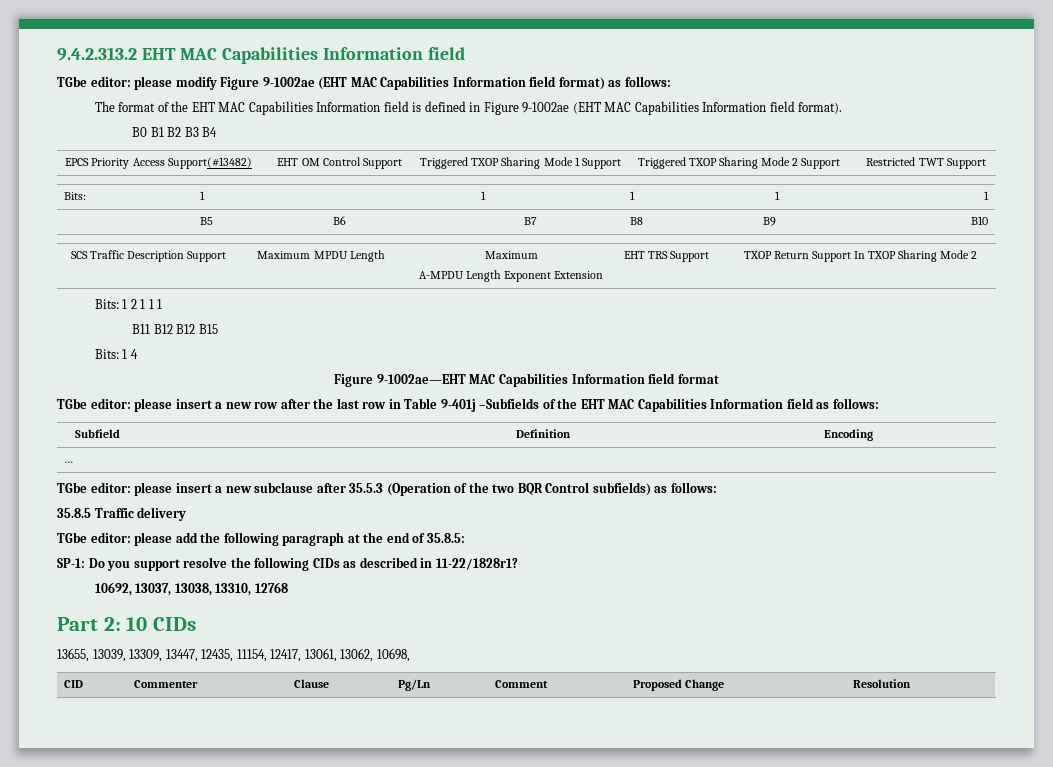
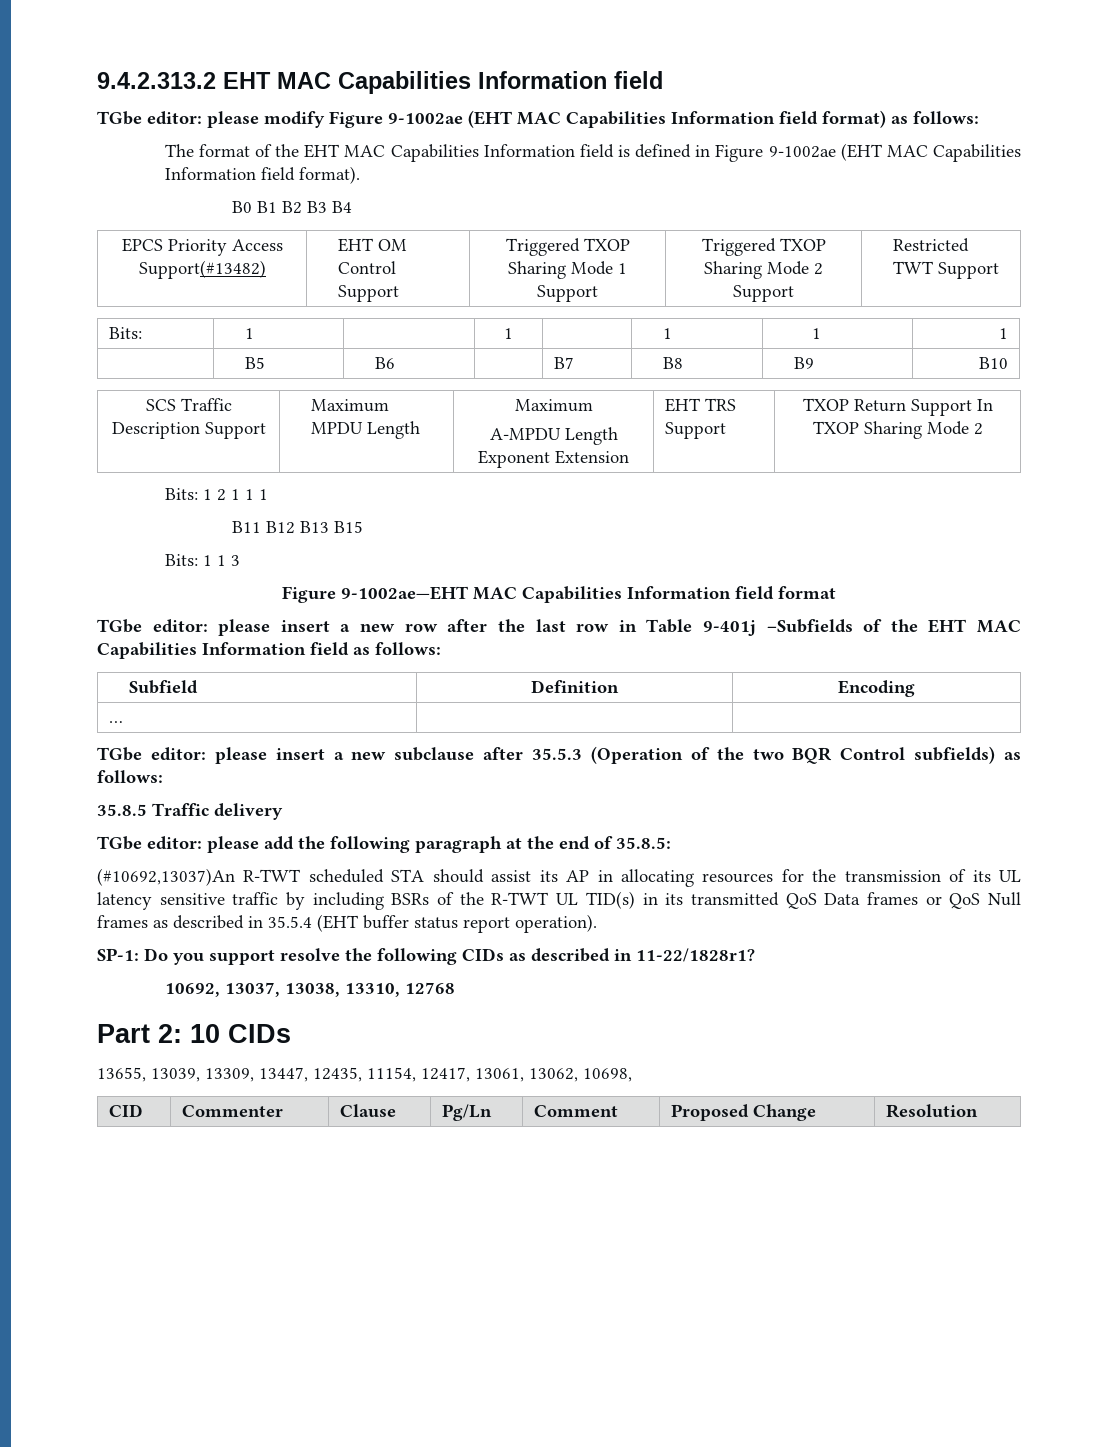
- B11 B12 B12 B15
+ B11 B12 B13 B15
- Bits: 1 4
+ Bits: 1 1 3
+ (#10692,13037)An R-TWT scheduled STA should assist its AP in allocating resources for the transmission of its UL latency sensitive traffic by including BSRs of the R-TWT UL TID(s) in its transmitted QoS Data frames or QoS Null frames as described in 35.5.4 (EHT buffer status report operation).

